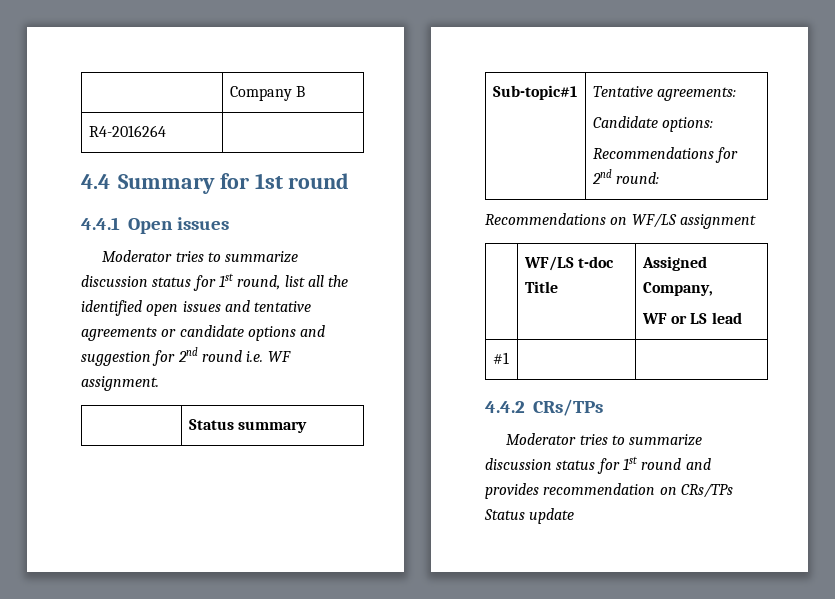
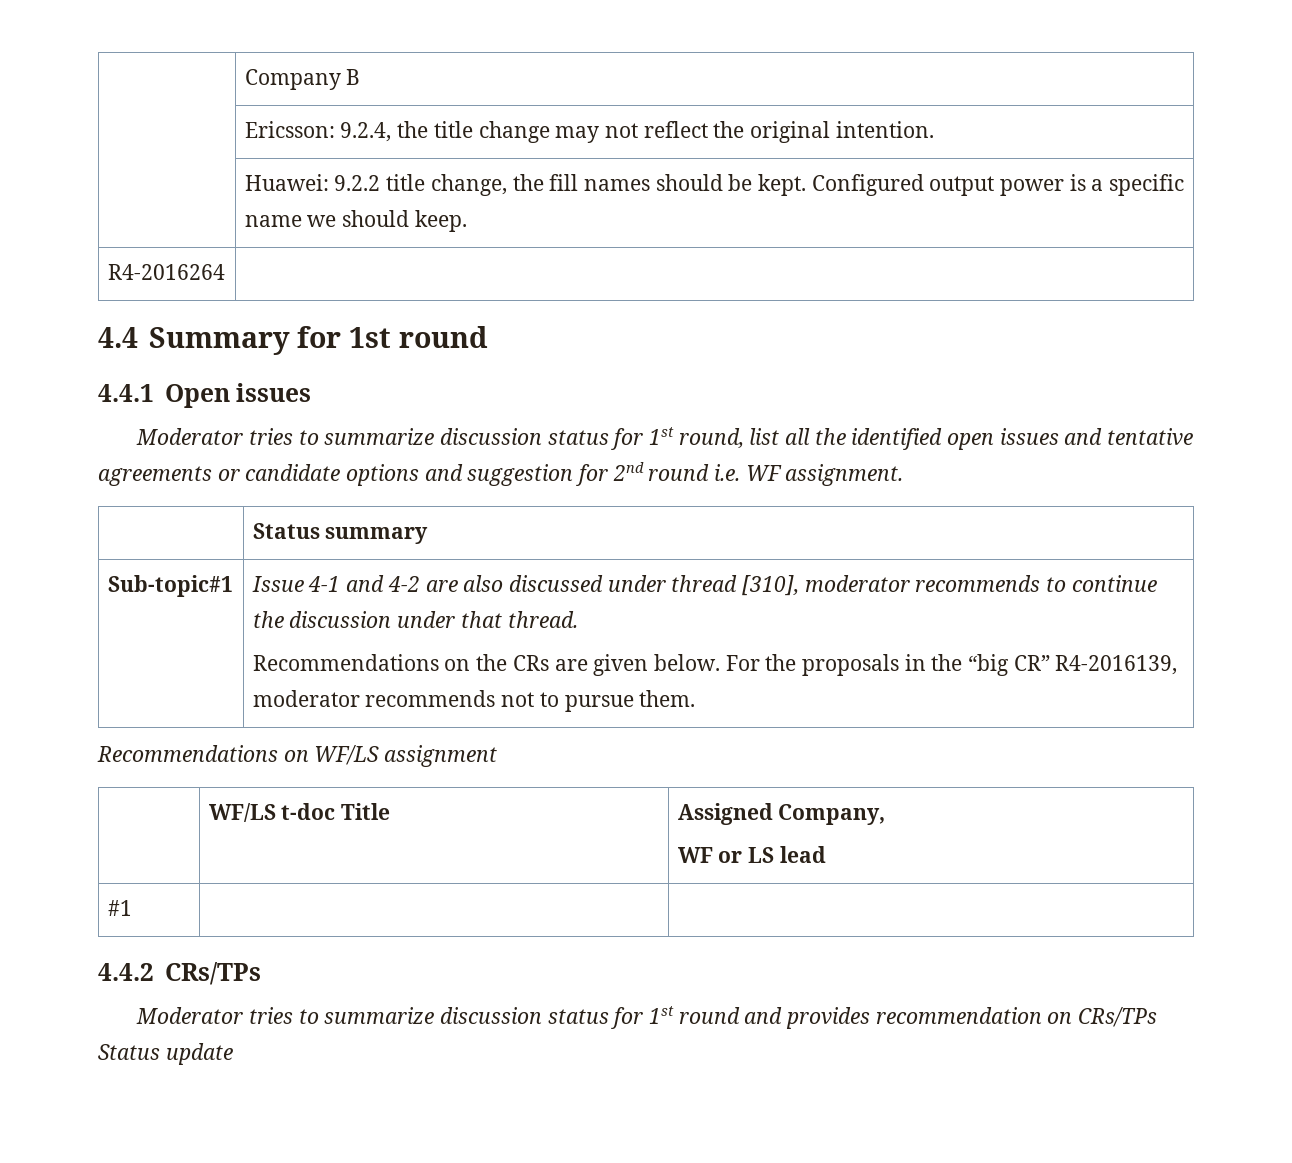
+ | Ericsson: 9.2.4, the title change may not reflect the original intention.
+ | Huawei: 9.2.2 title change, the fill names should be kept. Configured output power is a specific name we should keep.
- Tentative agreements:
- Candidate options:
- Recommendations for 2nd round:
+ Issue 4-1 and 4-2 are also discussed under thread [310], moderator recommends to continue the discussion under that thread.
+ Recommendations on the CRs are given below. For the proposals in the “big CR” R4-2016139, moderator recommends not to pursue them.

